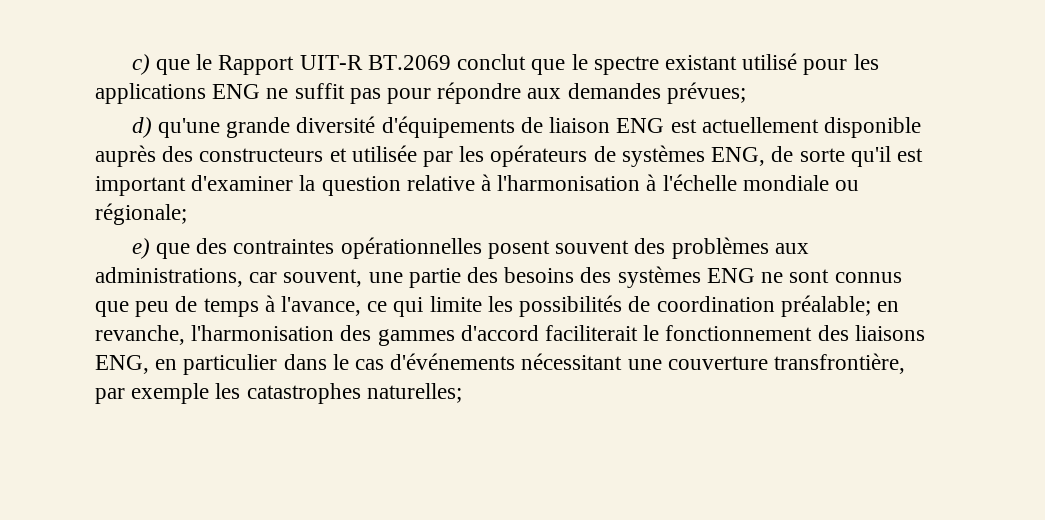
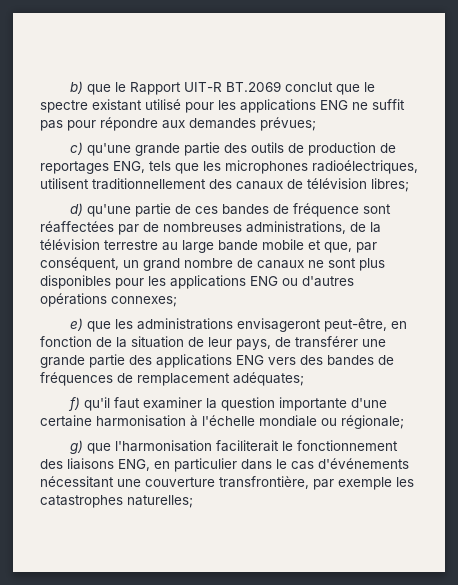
- c) que le Rapport UIT-R BT.2069 conclut que le spectre existant utilisé pour les applications ENG ne suffit pas pour répondre aux demandes prévues;
+ b) que le Rapport UIT-R BT.2069 conclut que le spectre existant utilisé pour les applications ENG ne suffit pas pour répondre aux demandes prévues;
- d) qu'une grande diversité d'équipements de liaison ENG est actuellement disponible auprès des constructeurs et utilisée par les opérateurs de systèmes ENG, de sorte qu'il est important d'examiner la question relative à l'harmonisation à l'échelle mondiale ou régionale;
+ c) qu'une grande partie des outils de production de reportages ENG, tels que les microphones radioélectriques, utilisent traditionnellement des canaux de télévision libres;
+ d) qu'une partie de ces bandes de fréquence sont réaffectées par de nombreuses administrations, de la télévision terrestre au large bande mobile et que, par conséquent, un grand nombre de canaux ne sont plus disponibles pour les applications ENG ou d'autres opérations connexes;
+ e) que les administrations envisageront peut-être, en fonction de la situation de leur pays, de transférer une grande partie des applications ENG vers des bandes de fréquences de remplacement adéquates;
+ f) qu'il faut examiner la question importante d'une certaine harmonisation à l'échelle mondiale ou régionale;
- e) que des contraintes opérationnelles posent souvent des problèmes aux administrations, car souvent, une partie des besoins des systèmes ENG ne sont connus que peu de temps à l'avance, ce qui limite les possibilités de coordination préalable; en revanche, l'harmonisation des gammes d'accord faciliterait le fonctionnement des liaisons ENG, en particulier dans le cas d'événements nécessitant une couverture transfrontière, par exemple les catastrophes naturelles;
+ g) que l'harmonisation faciliterait le fonctionnement des liaisons ENG, en particulier dans le cas d'événements nécessitant une couverture transfrontière, par exemple les catastrophes naturelles;

